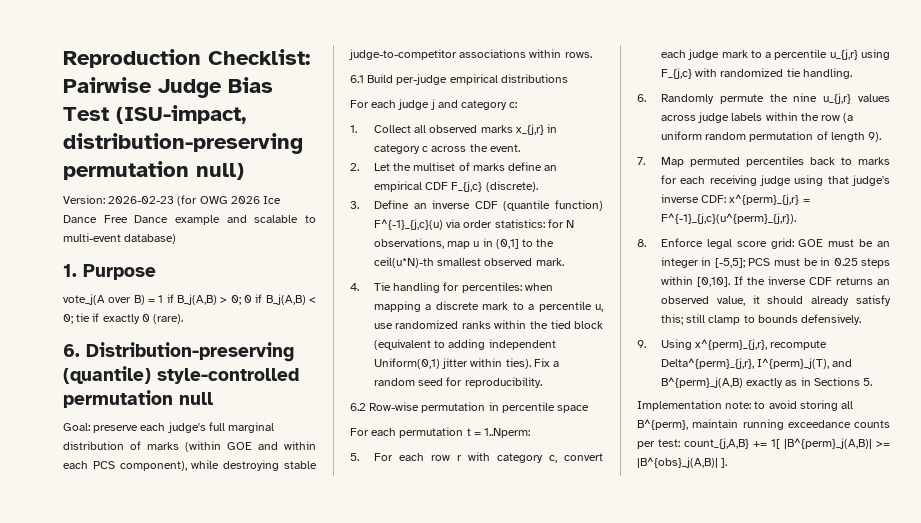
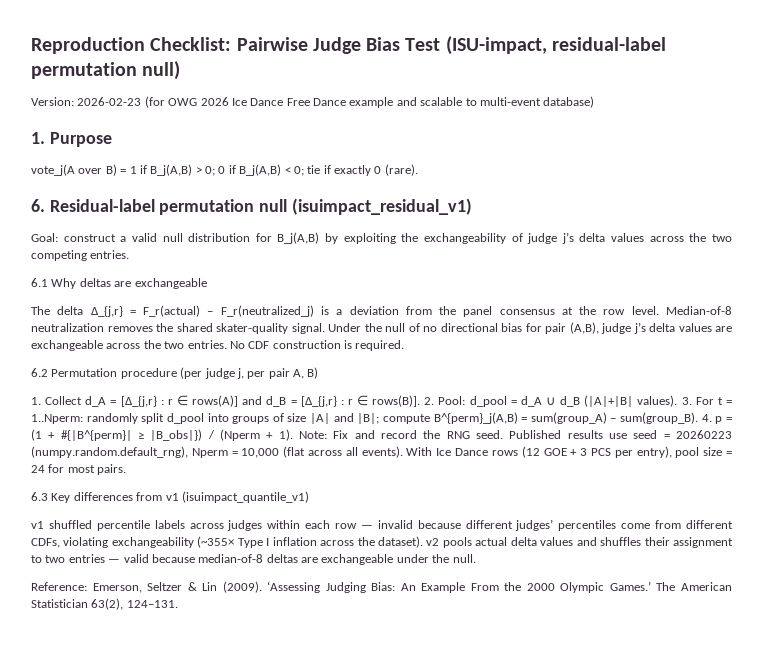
- Reproduction Checklist: Pairwise Judge Bias Test (ISU-impact, distribution-preserving permutation null)
+ Reproduction Checklist: Pairwise Judge Bias Test (ISU-impact, residual-label permutation null)
- 6. Distribution-preserving (quantile) style-controlled permutation null
+ 6. Residual-label permutation null (isuimpact_residual_v1)
- Goal: preserve each judge's full marginal distribution of marks (within GOE and within each PCS component), while destroying stable judge-to-competitor associations within rows.
- 6.1 Build per-judge empirical distributions
- For each judge j and category c:
- 1. Collect all observed marks x_{j,r} in category c across the event.
- 2. Let the multiset of marks define an empirical CDF F_{j,c} (discrete).
- 3. Define an inverse CDF (quantile function) F^{-1}_{j,c}(u) via order statistics: for N observations, map u in (0,1] to the ceil(u*N)-th smallest observed mark.
- 4. Tie handling for percentiles: when mapping a discrete mark to a percentile u, use randomized ranks within the tied block (equivalent to adding independent Uniform(0,1) jitter within ties). Fix a random seed for reproducibility.
- 6.2 Row-wise permutation in percentile space
- For each permutation t = 1..Nperm:
- 5. For each row r with category c, convert each judge mark to a percentile u_{j,r} using F_{j,c} with randomized tie handling.
- 6. Randomly permute the nine u_{j,r} values across judge labels within the row (a uniform random permutation of length 9).
- 7. Map permuted percentiles back to marks for each receiving judge using that judge's inverse CDF: x^{perm}_{j,r} = F^{-1}_{j,c}(u^{perm}_{j,r}).
- 8. Enforce legal score grid: GOE must be an integer in [-5,5]; PCS must be in 0.25 steps within [0,10]. If the inverse CDF returns an observed value, it should already satisfy this; still clamp to bounds defensively.
- 9. Using x^{perm}_{j,r}, recompute Delta^{perm}_{j,r}, I^{perm}_j(T), and B^{perm}_j(A,B) exactly as in Sections 5.
- Implementation note: to avoid storing all B^{perm}, maintain running exceedance counts per test: count_{j,A,B} += 1[ |B^{perm}_j(A,B)| >= |B^{obs}_j(A,B)| ].
+ Goal: construct a valid null distribution for B_j(A,B) by exploiting the exchangeability of judge j’s delta values across the two competing entries.
+ 6.1 Why deltas are exchangeable
+ The delta Δ_{j,r} = F_r(actual) – F_r(neutralized_j) is a deviation from the panel consensus at the row level. Median-of-8 neutralization removes the shared skater-quality signal. Under the null of no directional bias for pair (A,B), judge j’s delta values are exchangeable across the two entries. No CDF construction is required.
+ 6.2 Permutation procedure (per judge j, per pair A, B)
+ 1. Collect d_A = [Δ_{j,r} : r ∈ rows(A)] and d_B = [Δ_{j,r} : r ∈ rows(B)]. 2. Pool: d_pool = d_A ∪ d_B (|A|+|B| values). 3. For t = 1..Nperm: randomly split d_pool into groups of size |A| and |B|; compute B^{perm}_j(A,B) = sum(group_A) − sum(group_B). 4. p = (1 + #{|B^{perm}| ≥ |B_obs|}) / (Nperm + 1). Note: Fix and record the RNG seed. Published results use seed = 20260223 (numpy.random.default_rng), Nperm = 10,000 (flat across all events). With Ice Dance rows (12 GOE + 3 PCS per entry), pool size = 24 for most pairs.
+ 6.3 Key differences from v1 (isuimpact_quantile_v1)
+ v1 shuffled percentile labels across judges within each row — invalid because different judges’ percentiles come from different CDFs, violating exchangeability (~355× Type I inflation across the dataset). v2 pools actual delta values and shuffles their assignment to two entries — valid because median-of-8 deltas are exchangeable under the null.
+ Reference: Emerson, Seltzer & Lin (2009). ‘Assessing Judging Bias: An Example From the 2000 Olympic Games.’ The American Statistician 63(2), 124–131.

